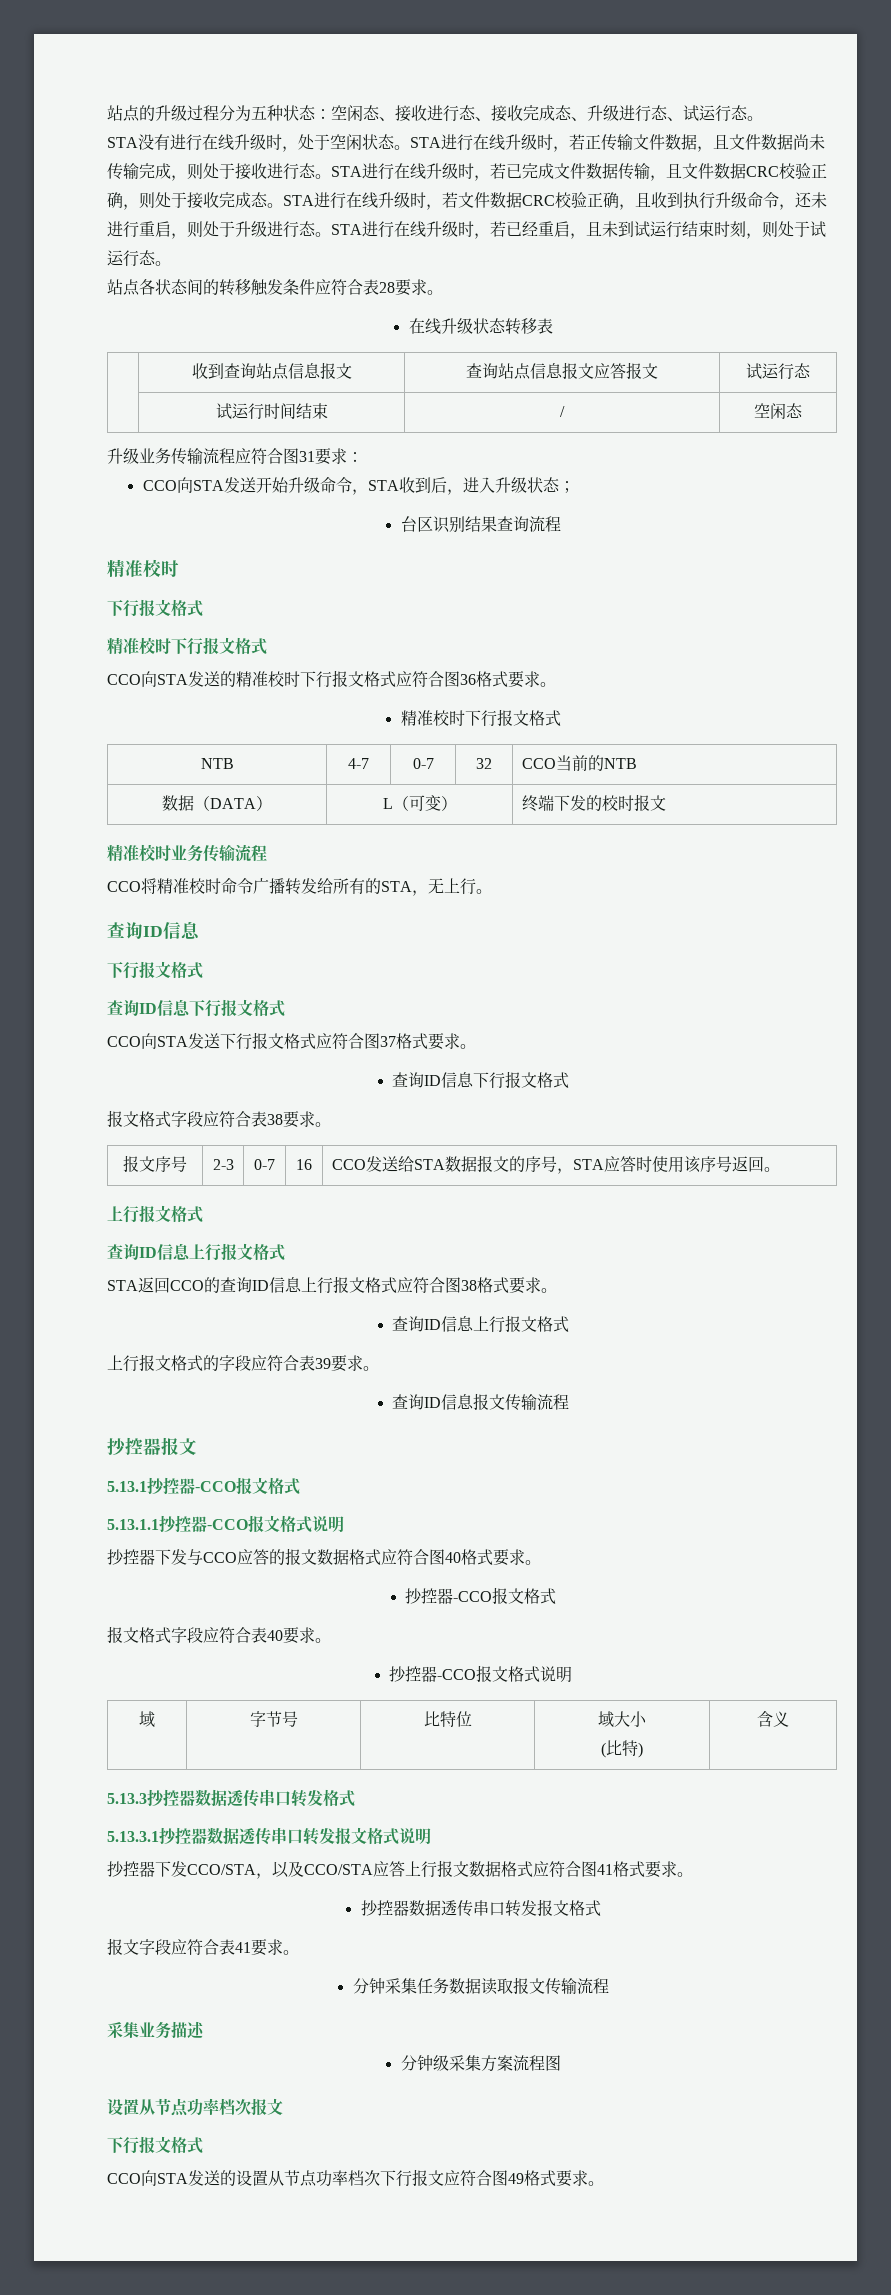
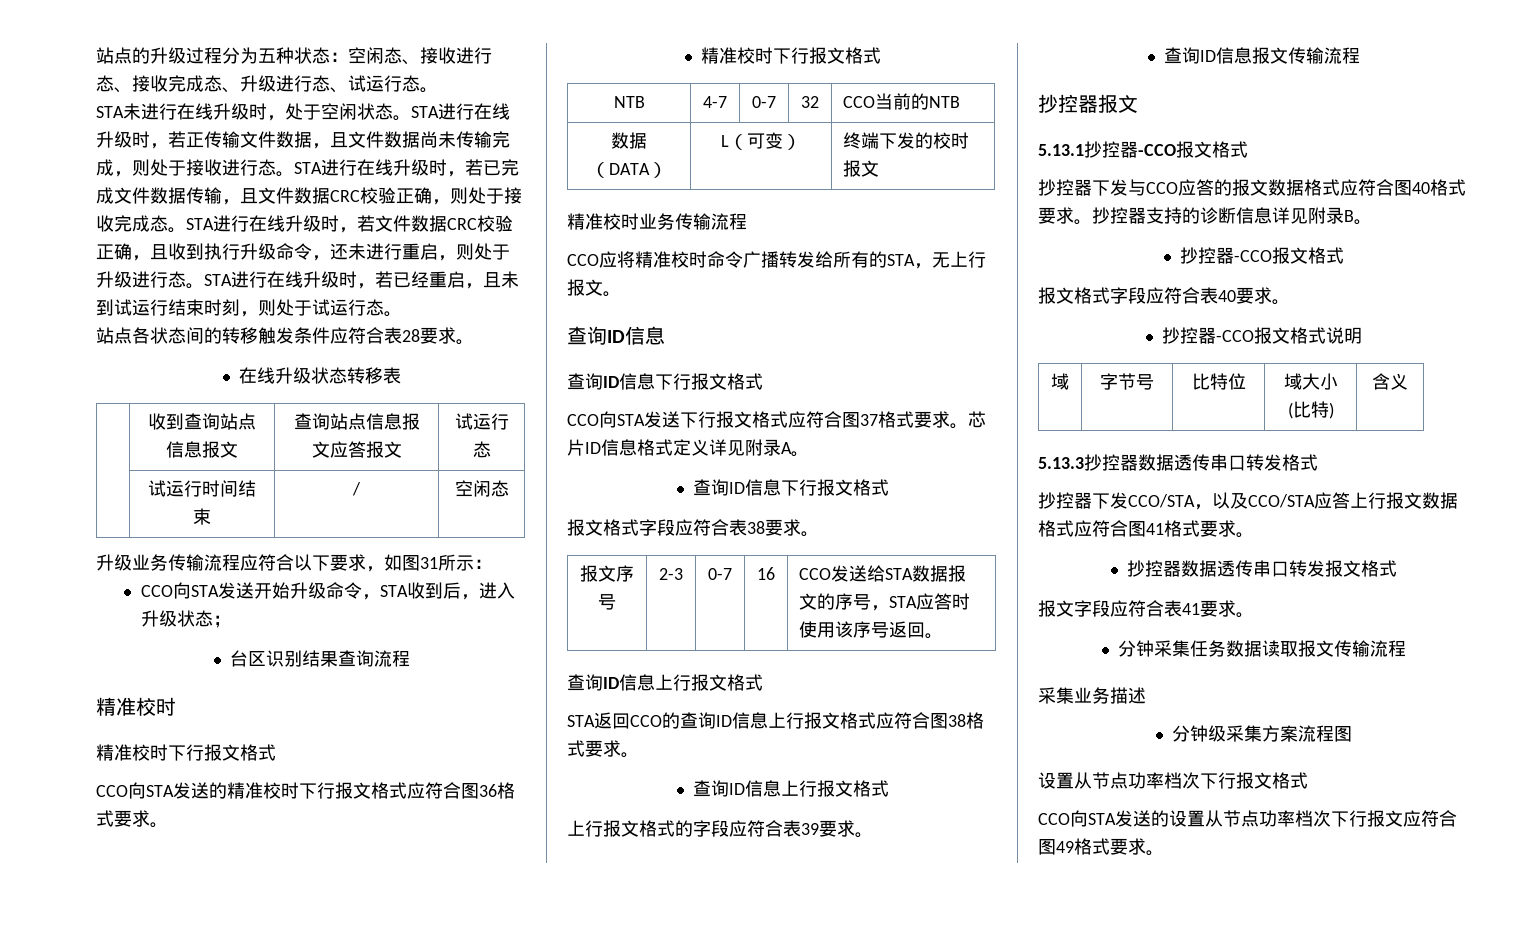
- STA没有进行在线升级时，处于空闲状态。
+ STA未进行在线升级时，处于空闲状态。
- 升级业务传输流程应符合图31要求：
+ 升级业务传输流程应符合以下要求，如图31所示：
  台区识别结果查询流程
  精准校时
- 下行报文格式
- CCO将精准校时命令广播转发给所有的STA，无上行。
+ CCO应将精准校时命令广播转发给所有的STA，无上行报文。
  查询ID信息
- 下行报文格式
+ 芯片ID信息格式定义详见附录A。
  报文序号 | 2-3 | 0-7 | 16 | CCO发送给STA数据报文的序号，STA应答时使用该序号返回。
- 上行报文格式
- 5.13.1.1抄控器-CCO报文格式说明
+ 抄控器支持的诊断信息详见附录B。
- 5.13.3.1抄控器数据透传串口转发报文格式说明
- 设置从节点功率档次报文
- 下行报文格式
+ 设置从节点功率档次下行报文格式

